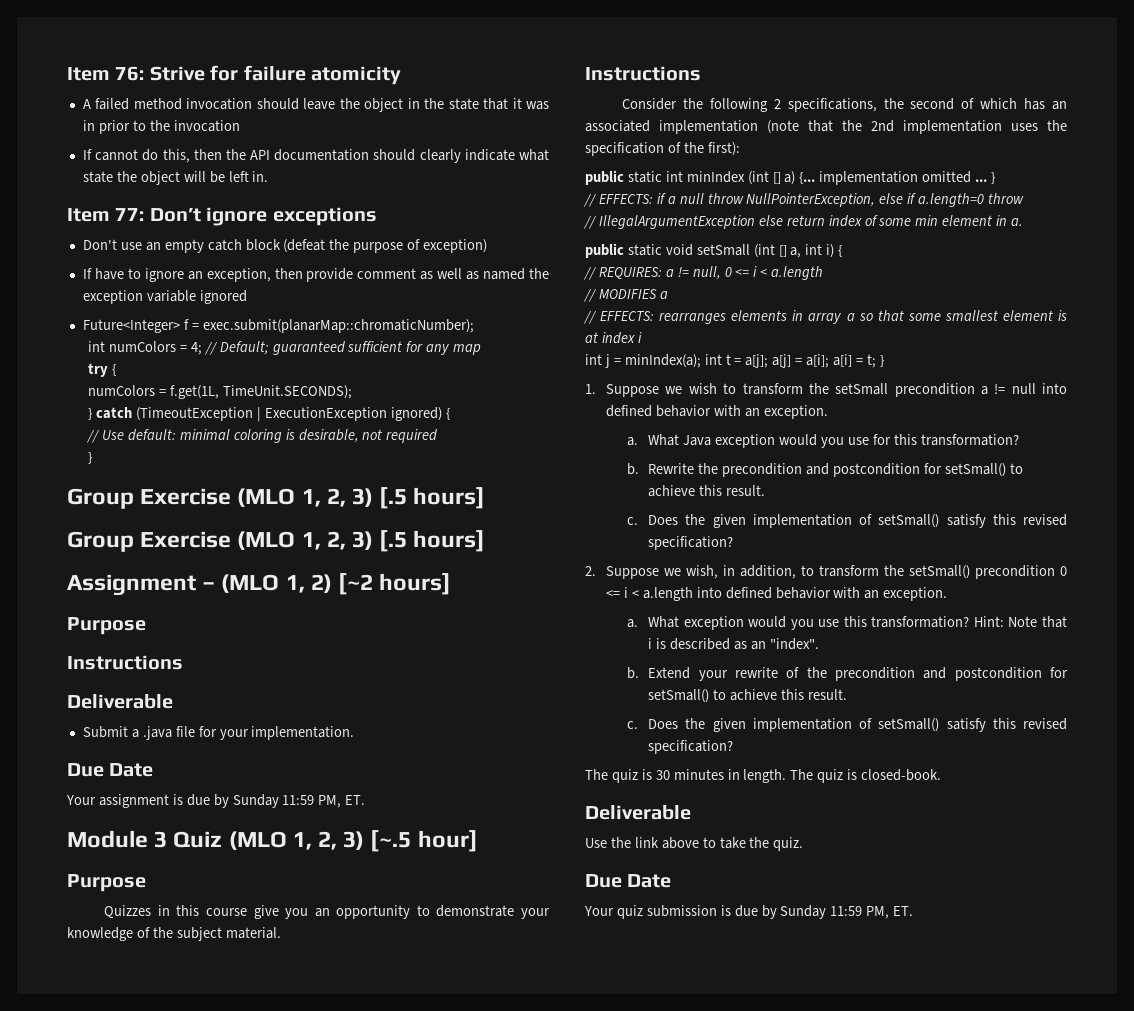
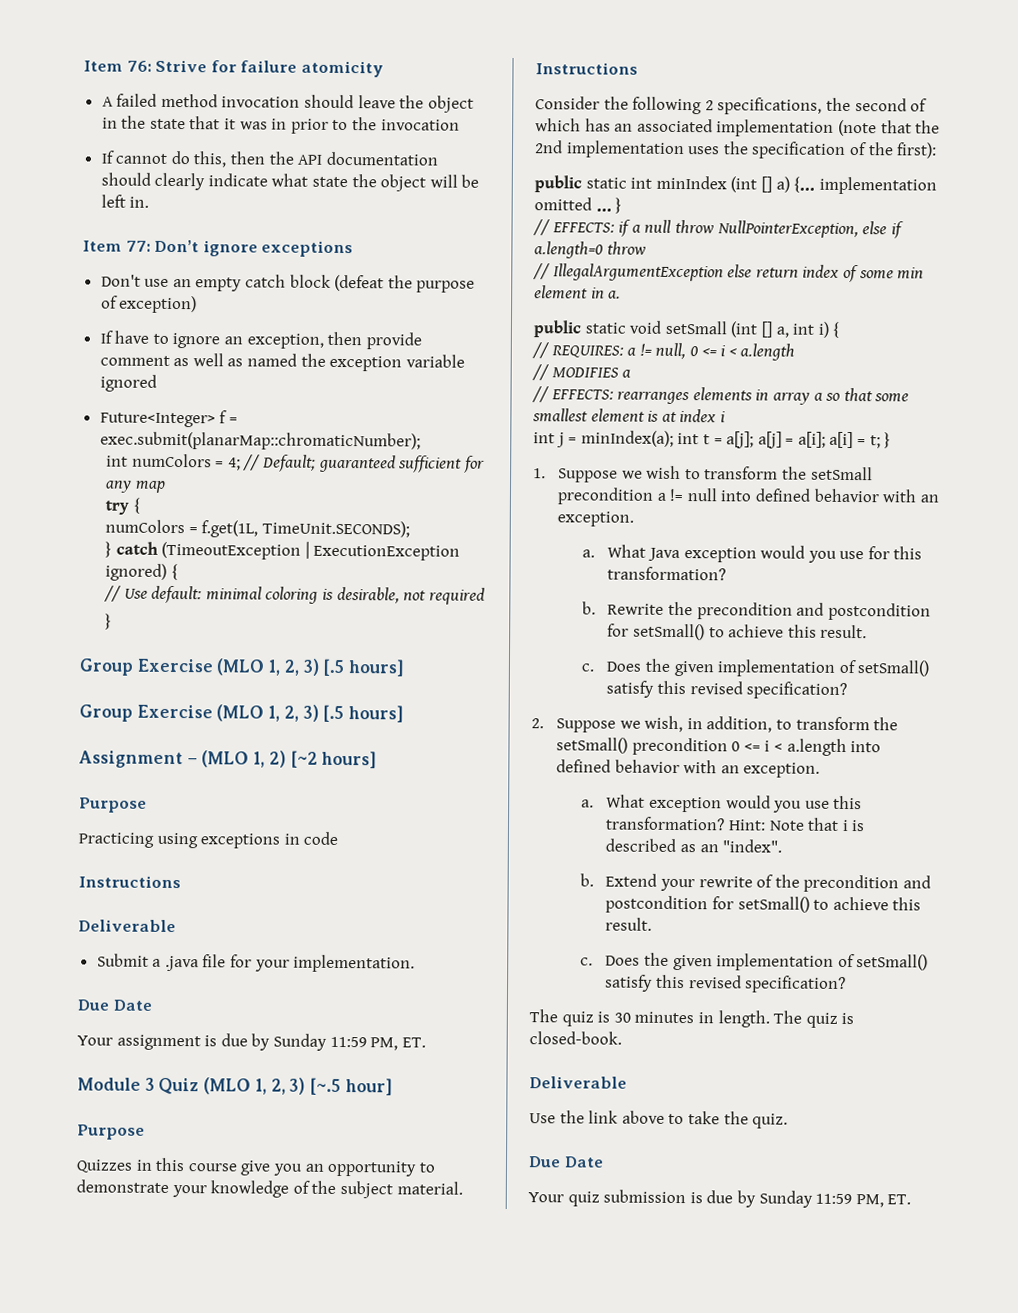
+ Practicing using exceptions in code

